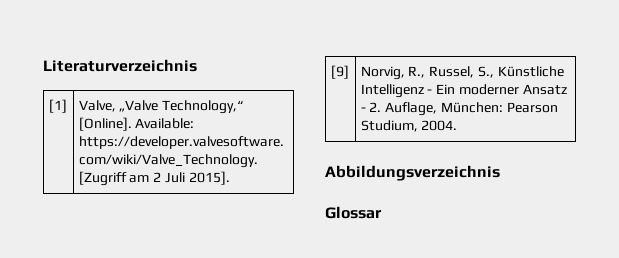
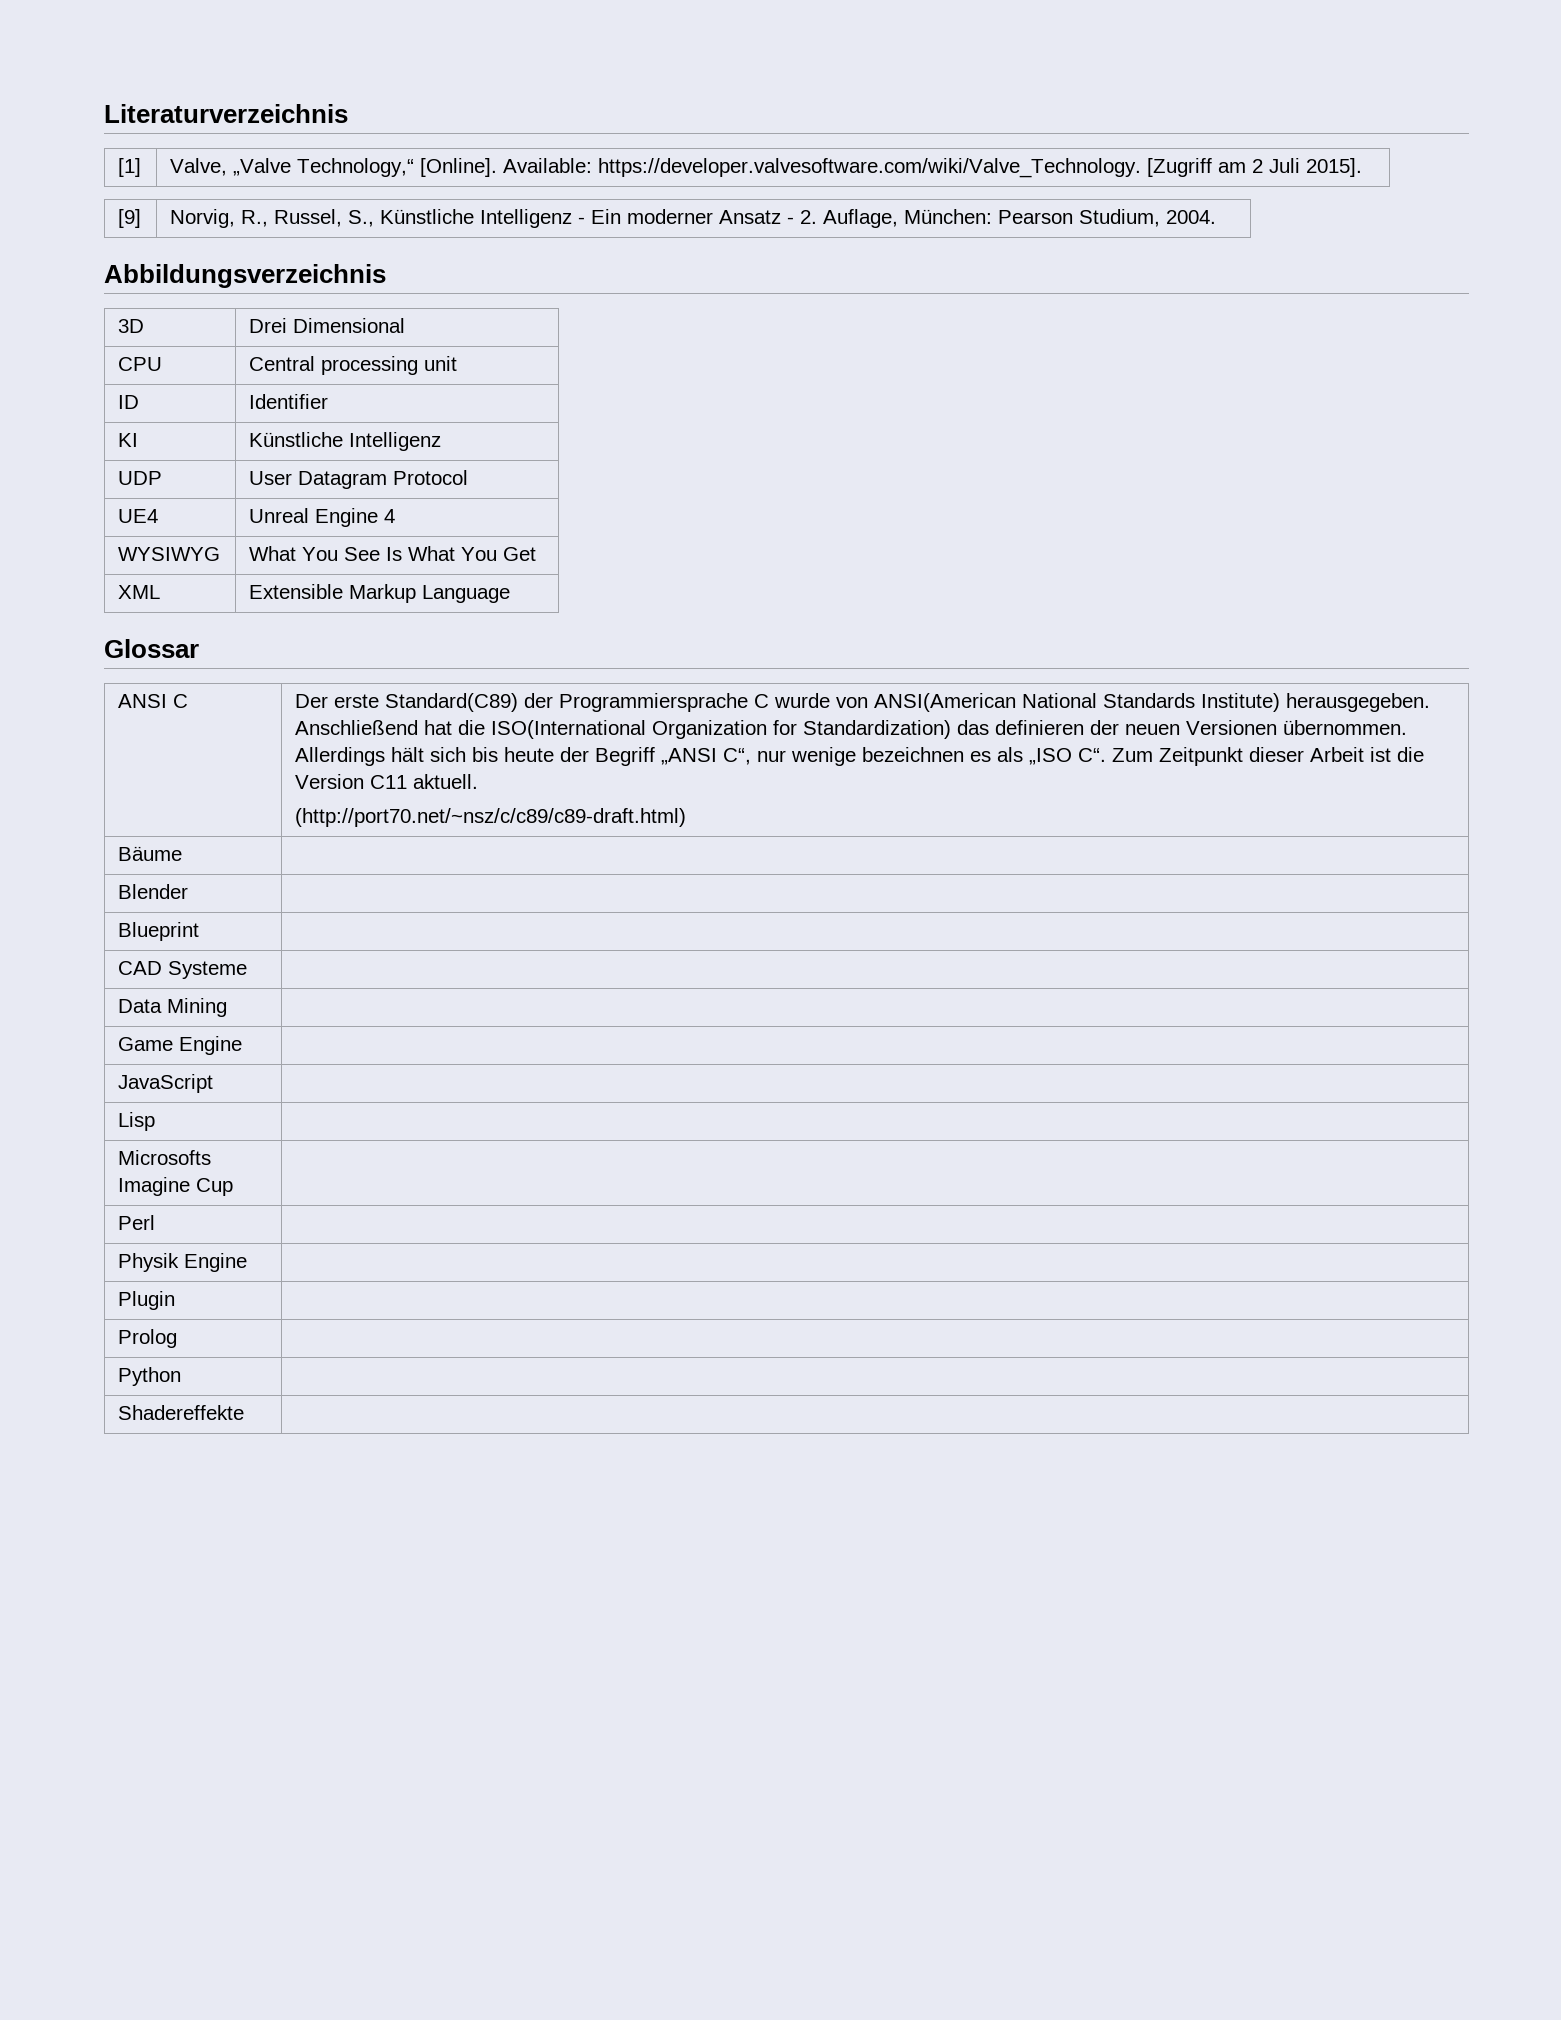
+ 3D | Drei Dimensional
+ CPU | Central processing unit
+ ID | Identifier
+ KI | Künstliche Intelligenz
+ UDP | User Datagram Protocol
+ UE4 | Unreal Engine 4
+ WYSIWYG | What You See Is What You Get
+ XML | Extensible Markup Language
  Glossar
+ ANSI C | Der erste Standard(C89) der Programmiersprache C wurde von ANSI(American National Standards Institute) herausgegeben. Anschließend hat die ISO(International Organization for Standardization) das definieren der neuen Versionen übernommen. Allerdings hält sich bis heute der Begriff „ANSI C“, nur wenige bezeichnen es als „ISO C“. Zum Zeitpunkt dieser Arbeit ist die Version C11 aktuell.
+ (http://port70.net/~nsz/c/c89/c89-draft.html)
+ Bäume |
+ Blender |
+ Blueprint |
+ CAD Systeme |
+ Data Mining |
+ Game Engine |
+ JavaScript |
+ Lisp |
+ Microsofts Imagine Cup |
+ Perl |
+ Physik Engine |
+ Plugin |
+ Prolog |
+ Python |
+ Shadereffekte |

